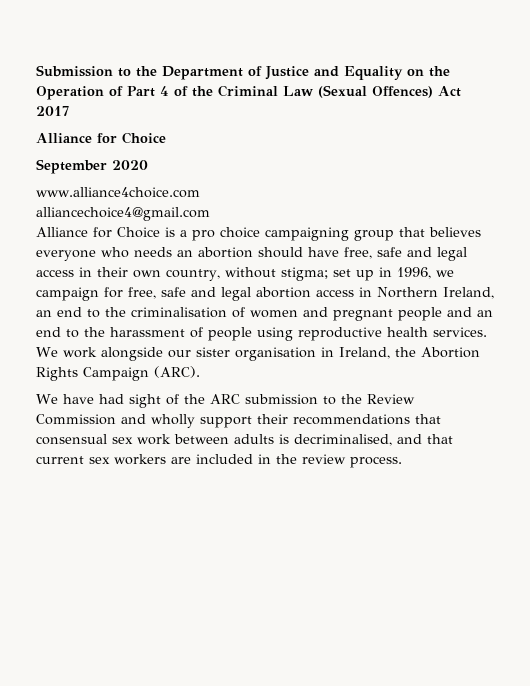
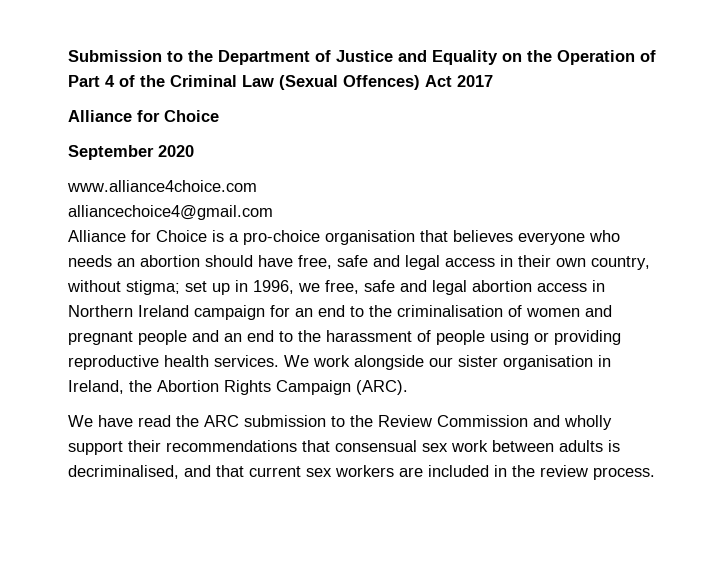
- Alliance for Choice is a pro choice campaigning group that believes everyone who needs an abortion should have free, safe and legal access in their own country, without stigma; set up in 1996, we campaign for free, safe and legal abortion access in Northern Ireland, an end to the criminalisation of women and pregnant people and an end to the harassment of people using reproductive health services.
+ Alliance for Choice is a pro-choice organisation that believes everyone who needs an abortion should have free, safe and legal access in their own country, without stigma; set up in 1996, we free, safe and legal abortion access in Northern Ireland campaign for an end to the criminalisation of women and pregnant people and an end to the harassment of people using or providing reproductive health services.
- We have had sight of the ARC submission to the Review Commission and wholly support their recommendations that consensual sex work between adults is decriminalised, and that current sex workers are included in the review process.
+ We have read the ARC submission to the Review Commission and wholly support their recommendations that consensual sex work between adults is decriminalised, and that current sex workers are included in the review process.

